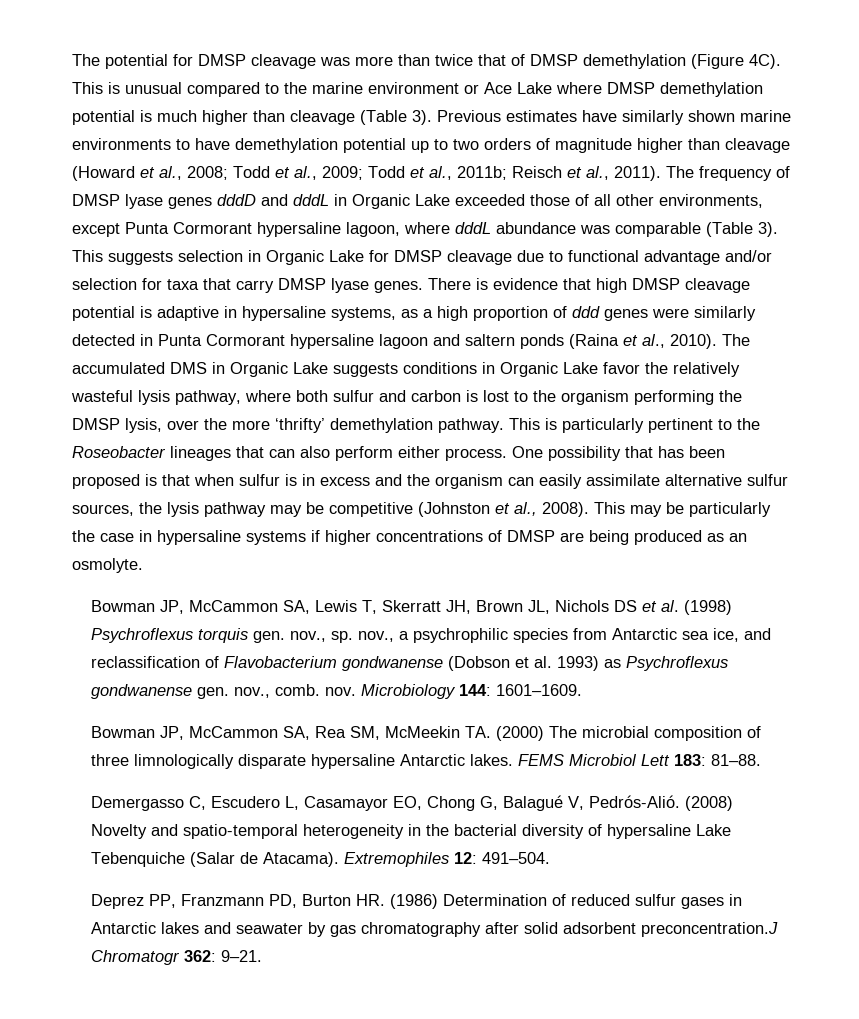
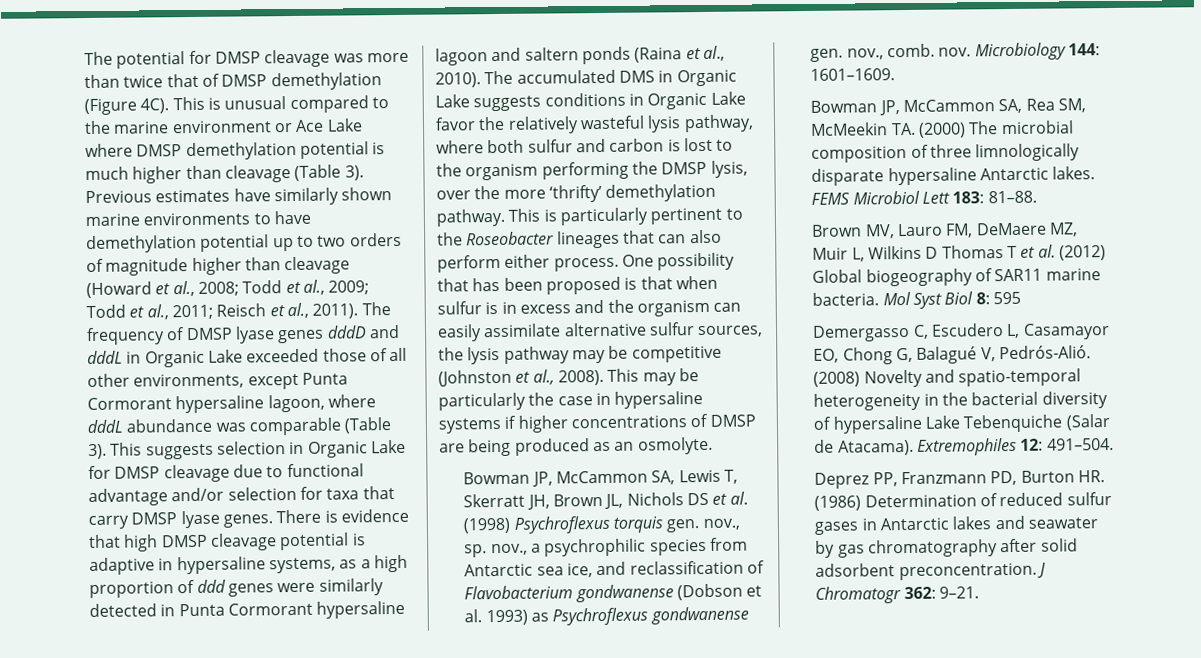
- Previous estimates have similarly shown marine environments to have demethylation potential up to two orders of magnitude higher than cleavage (Howard et al., 2008; Todd et al., 2009; Todd et al., 2011b; Reisch et al., 2011).
+ Previous estimates have similarly shown marine environments to have demethylation potential up to two orders of magnitude higher than cleavage (Howard et al., 2008; Todd et al., 2009; Todd et al., 2011; Reisch et al., 2011).
+ Brown MV, Lauro FM, DeMaere MZ, Muir L, Wilkins D Thomas T et al. (2012) Global biogeography of SAR11 marine bacteria. Mol Syst Biol 8: 595
- Deprez PP, Franzmann PD, Burton HR. (1986) Determination of reduced sulfur gases in Antarctic lakes and seawater by gas chromatography after solid adsorbent preconcentration.J Chromatogr 362: 9–21.
+ Deprez PP, Franzmann PD, Burton HR. (1986) Determination of reduced sulfur gases in Antarctic lakes and seawater by gas chromatography after solid adsorbent preconcentration. J Chromatogr 362: 9–21.

